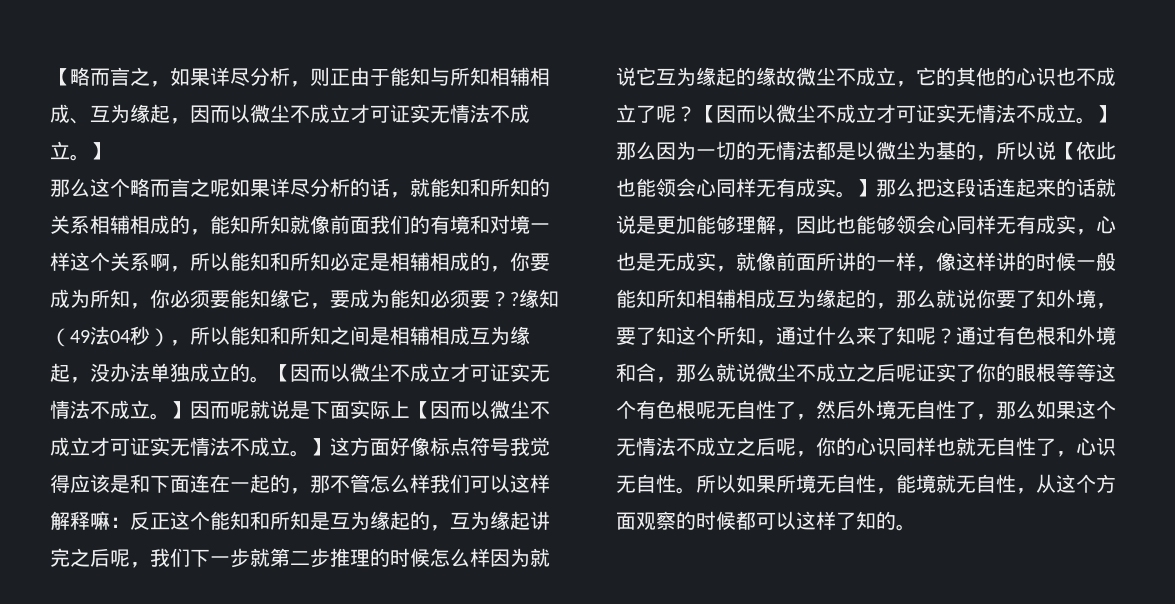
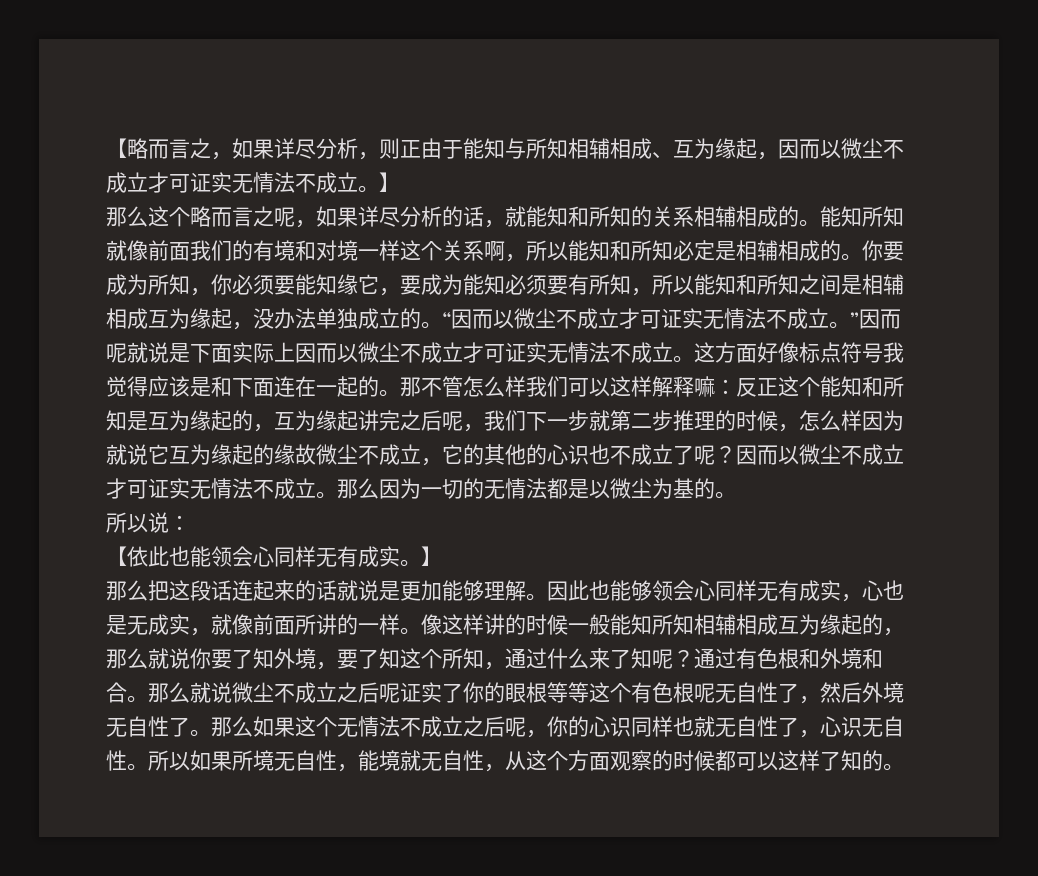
- 那么这个略而言之呢如果详尽分析的话，就能知和所知的关系相辅相成的，能知所知就像前面我们的有境和对境一样这个关系啊，所以能知和所知必定是相辅相成的，你要成为所知，你必须要能知缘它，要成为能知必须要？?缘知（49法04秒），所以能知和所知之间是相辅相成互为缘起，没办法单独成立的。
+ 那么这个略而言之呢，如果详尽分析的话，就能知和所知的关系相辅相成的。能知所知就像前面我们的有境和对境一样这个关系啊，所以能知和所知必定是相辅相成的。你要成为所知，你必须要能知缘它，要成为能知必须要有所知，所以能知和所知之间是相辅相成互为缘起，没办法单独成立的。
- 【因而以微尘不成立才可证实无情法不成立。】因而呢就说是下面实际上【因而以微尘不成立才可证实无情法不成立。
+ “因而以微尘不成立才可证实无情法不成立。”因而呢就说是下面实际上因而以微尘不成立才可证实无情法不成立。
- 】这方面好像标点符号我觉得应该是和下面连在一起的，那不管怎么样我们可以这样解释嘛：反正这个能知和所知是互为缘起的，互为缘起讲完之后呢，我们下一步就第二步推理的时候怎么样因为就说它互为缘起的缘故微尘不成立，它的其他的心识也不成立了呢？【因而以微尘不成立才可证实无情法不成立。
+ 这方面好像标点符号我觉得应该是和下面连在一起的。那不管怎么样我们可以这样解释嘛：反正这个能知和所知是互为缘起的，互为缘起讲完之后呢，我们下一步就第二步推理的时候，怎么样因为就说它互为缘起的缘故微尘不成立，它的其他的心识也不成立了呢？因而以微尘不成立才可证实无情法不成立。
- 】那么因为一切的无情法都是以微尘为基的，所以说【依此也能领会心同样无有成实。】那么把这段话连起来的话就说是更加能够理解，因此也能够领会心同样无有成实，心也是无成实，就像前面所讲的一样，像这样讲的时候一般能知所知相辅相成互为缘起的，那么就说你要了知外境，要了知这个所知，通过什么来了知呢？
+ 那么因为一切的无情法都是以微尘为基的。
+ 所以说：
+ 【依此也能领会心同样无有成实。】
+ 那么把这段话连起来的话就说是更加能够理解。因此也能够领会心同样无有成实，心也是无成实，就像前面所讲的一样。像这样讲的时候一般能知所知相辅相成互为缘起的，那么就说你要了知外境，要了知这个所知，通过什么来了知呢？
- 通过有色根和外境和合，那么就说微尘不成立之后呢证实了你的眼根等等这个有色根呢无自性了，然后外境无自性了，那么如果这个无情法不成立之后呢，你的心识同样也就无自性了，心识无自性。
+ 通过有色根和外境和合。那么就说微尘不成立之后呢证实了你的眼根等等这个有色根呢无自性了，然后外境无自性了。那么如果这个无情法不成立之后呢，你的心识同样也就无自性了，心识无自性。

